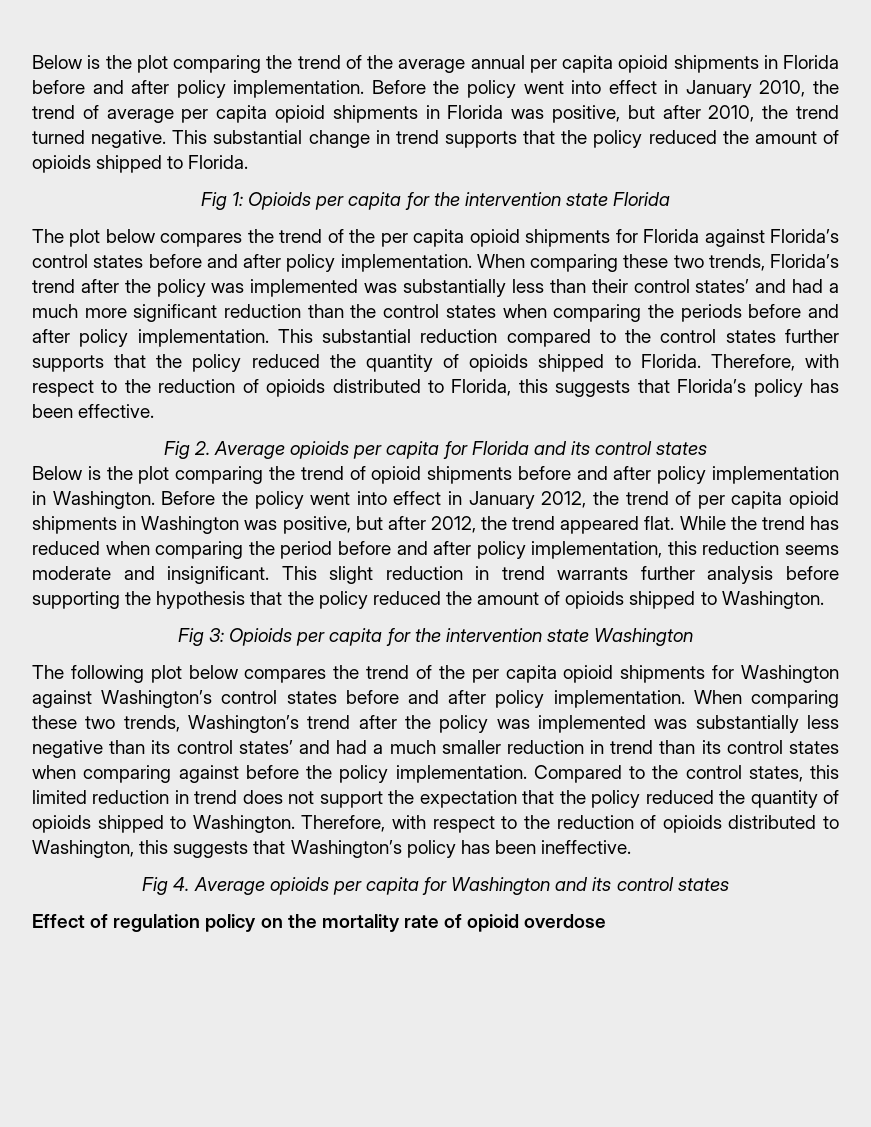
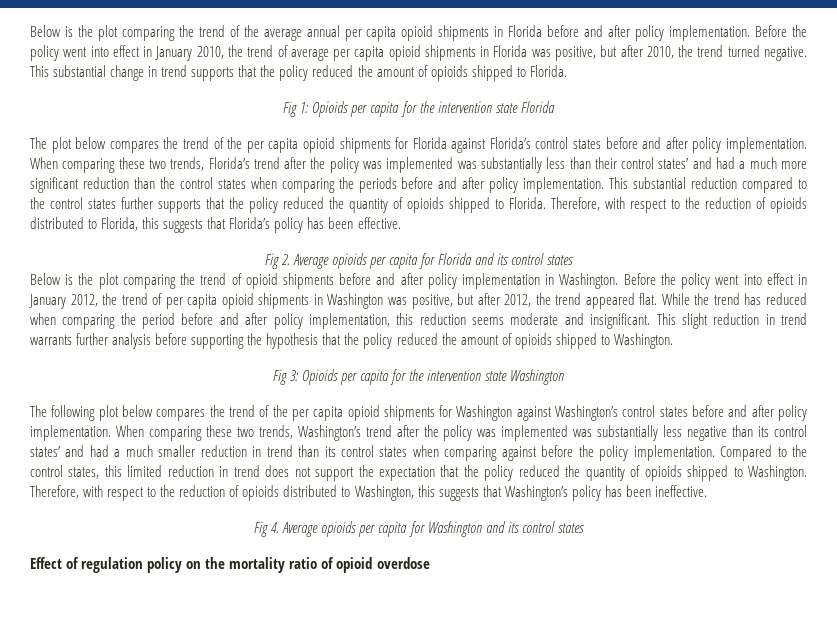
- Effect of regulation policy on the mortality rate of opioid overdose
+ Effect of regulation policy on the mortality ratio of opioid overdose

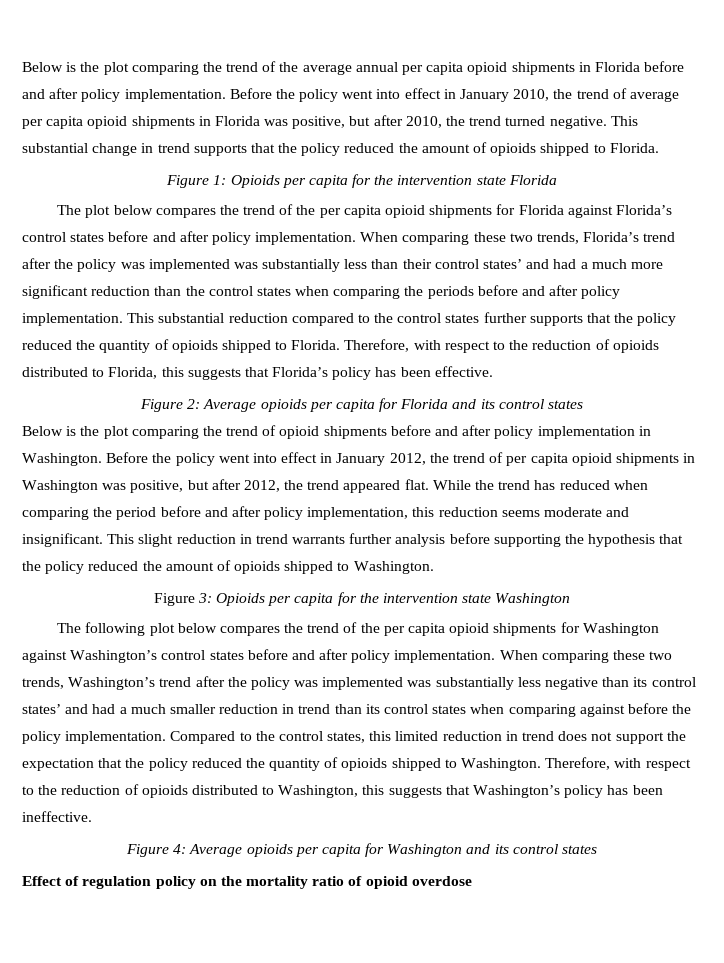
- Fig 1: Opioids per capita for the intervention state Florida
+ Figure 1: Opioids per capita for the intervention state Florida
- Fig 2. Average opioids per capita for Florida and its control states
+ Figure 2: Average opioids per capita for Florida and its control states
- Fig 3: Opioids per capita for the intervention state Washington
+ Figure 3: Opioids per capita for the intervention state Washington
- Fig 4. Average opioids per capita for Washington and its control states
+ Figure 4: Average opioids per capita for Washington and its control states

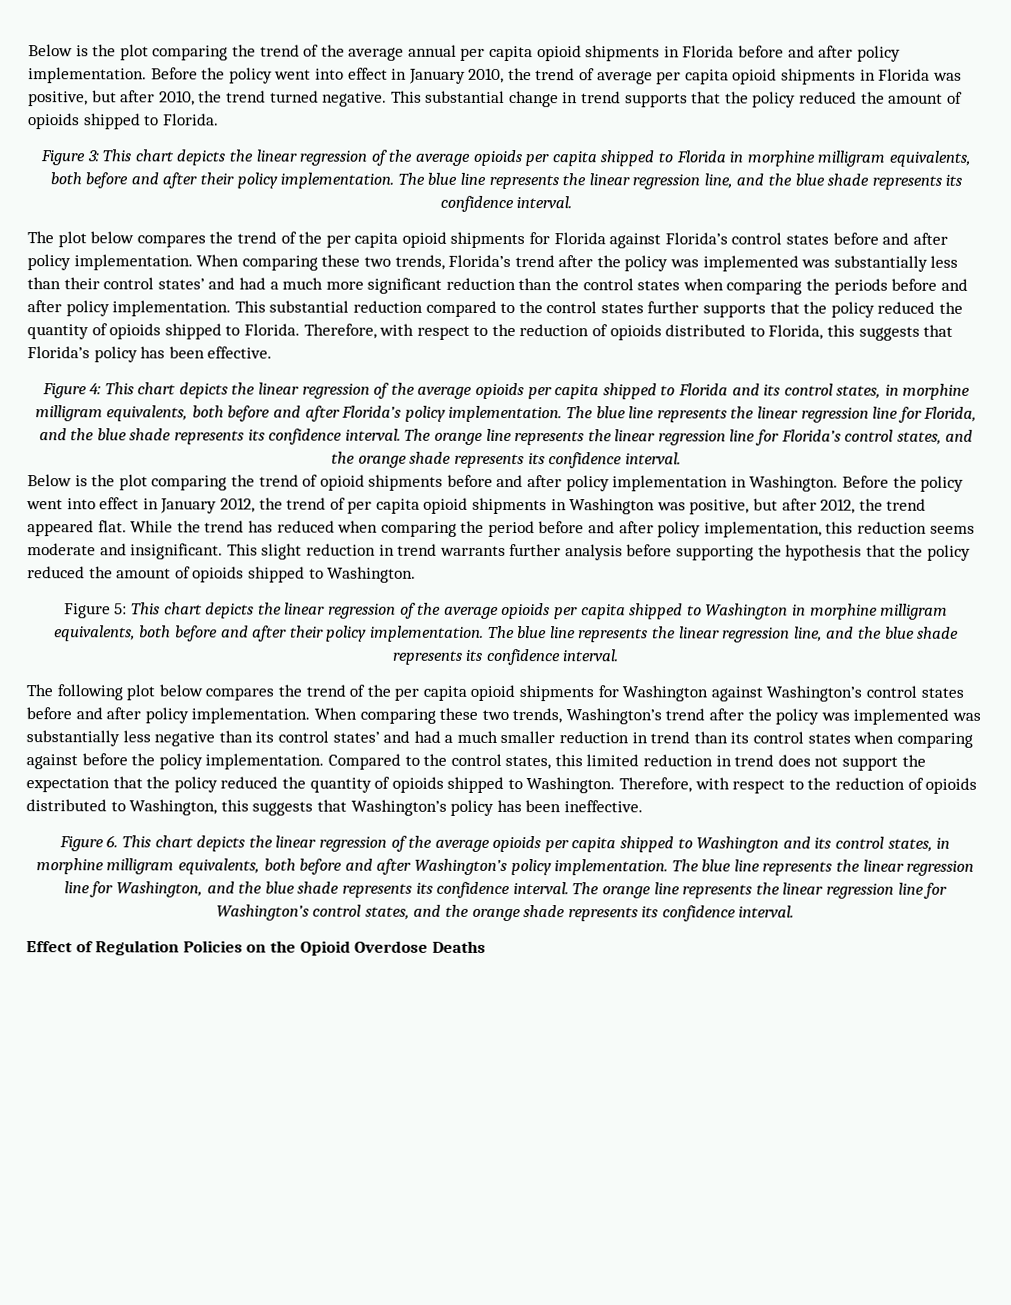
- Figure 1: Opioids per capita for the intervention state Florida
+ Figure 3: This chart depicts the linear regression of the average opioids per capita shipped to Florida in morphine milligram equivalents, both before and after their policy implementation. The blue line represents the linear regression line, and the blue shade represents its confidence interval.
- Figure 2: Average opioids per capita for Florida and its control states
+ Figure 4: This chart depicts the linear regression of the average opioids per capita shipped to Florida and its control states, in morphine milligram equivalents, both before and after Florida’s policy implementation. The blue line represents the linear regression line for Florida, and the blue shade represents its confidence interval. The orange line represents the linear regression line for Florida’s control states, and the orange shade represents its confidence interval.
- Figure 3: Opioids per capita for the intervention state Washington
+ Figure 5: This chart depicts the linear regression of the average opioids per capita shipped to Washington in morphine milligram equivalents, both before and after their policy implementation. The blue line represents the linear regression line, and the blue shade represents its confidence interval.
- Figure 4: Average opioids per capita for Washington and its control states
- Effect of regulation policy on the mortality ratio of opioid overdose
+ Figure 6. This chart depicts the linear regression of the average opioids per capita shipped to Washington and its control states, in morphine milligram equivalents, both before and after Washington’s policy implementation. The blue line represents the linear regression line for Washington, and the blue shade represents its confidence interval. The orange line represents the linear regression line for Washington’s control states, and the orange shade represents its confidence interval.
+ Effect of Regulation Policies on the Opioid Overdose Deaths

